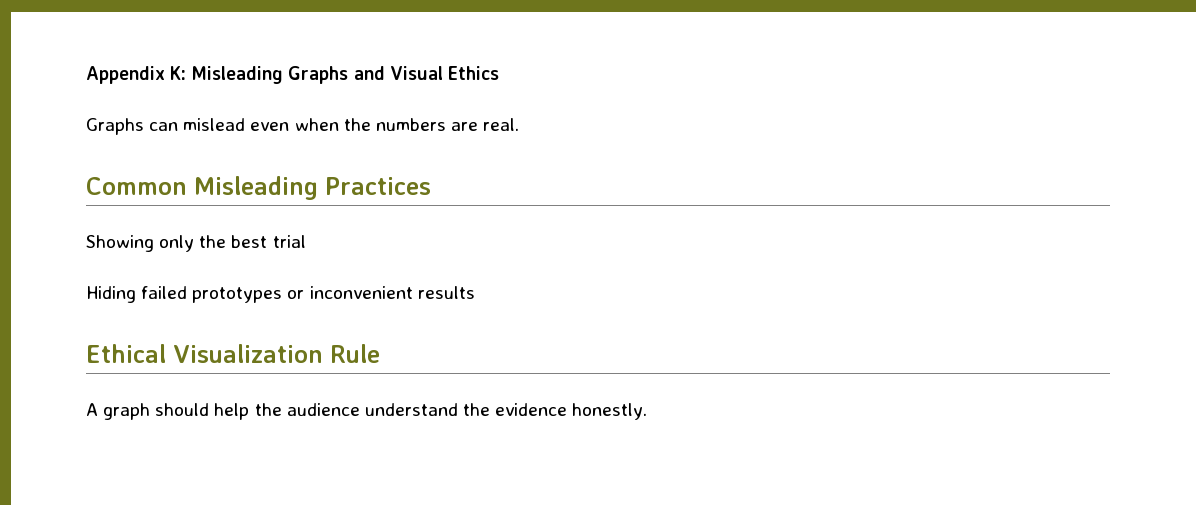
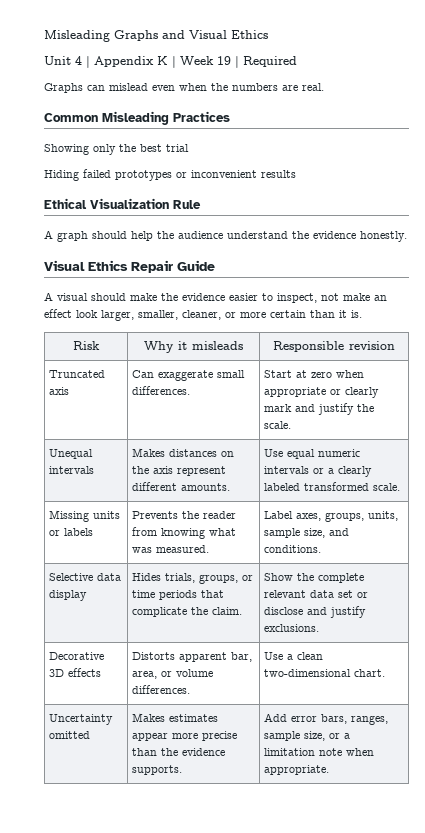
- Appendix K: Misleading Graphs and Visual Ethics
+ Misleading Graphs and Visual Ethics
+ Unit 4 | Appendix K | Week 19 | Required
+ Visual Ethics Repair Guide
+ A visual should make the evidence easier to inspect, not make an effect look larger, smaller, cleaner, or more certain than it is.
+ Risk | Why it misleads | Responsible revision
+ Truncated axis | Can exaggerate small differences. | Start at zero when appropriate or clearly mark and justify the scale.
+ Unequal intervals | Makes distances on the axis represent different amounts. | Use equal numeric intervals or a clearly labeled transformed scale.
+ Missing units or labels | Prevents the reader from knowing what was measured. | Label axes, groups, units, sample size, and conditions.
+ Selective data display | Hides trials, groups, or time periods that complicate the claim. | Show the complete relevant data set or disclose and justify exclusions.
+ Decorative 3D effects | Distorts apparent bar, area, or volume differences. | Use a clean two-dimensional chart.
+ Uncertainty omitted | Makes estimates appear more precise than the evidence supports. | Add error bars, ranges, sample size, or a limitation note when appropriate.

